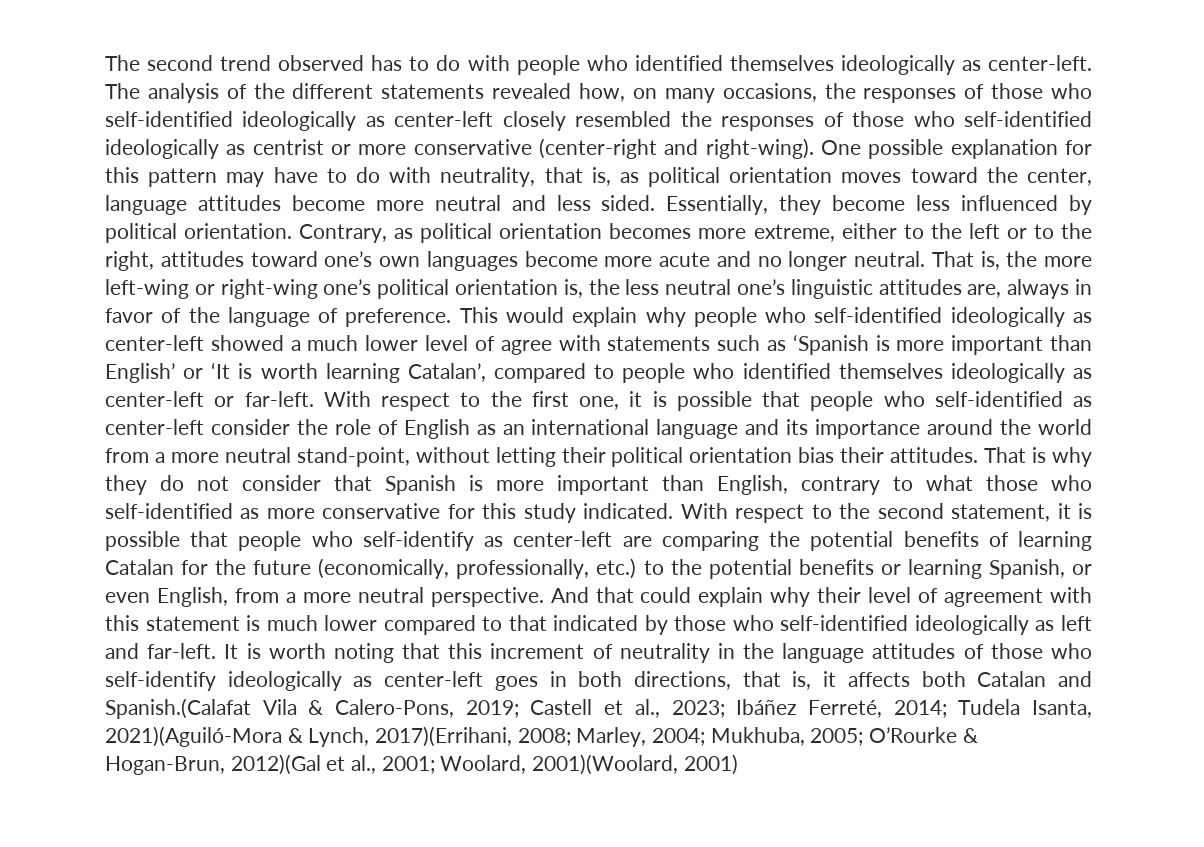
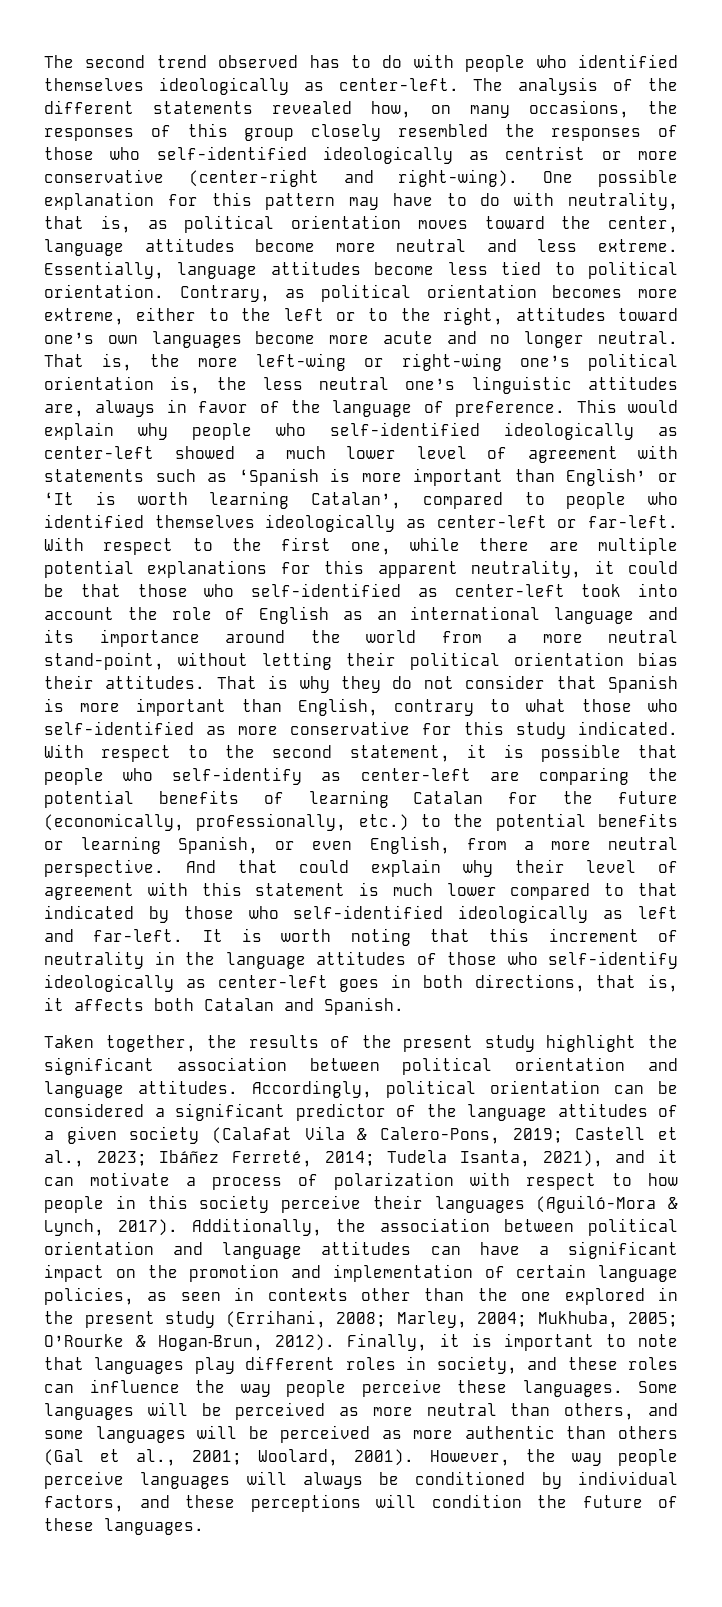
- The analysis of the different statements revealed how, on many occasions, the responses of those who self-identified ideologically as center-left closely resembled the responses of those who self-identified ideologically as centrist or more conservative (center-right and right-wing).
+ The analysis of the different statements revealed how, on many occasions, the responses of this group closely resembled the responses of those who self-identified ideologically as centrist or more conservative (center-right and right-wing).
- One possible explanation for this pattern may have to do with neutrality, that is, as political orientation moves toward the center, language attitudes become more neutral and less sided. Essentially, they become less influenced by political orientation.
+ One possible explanation for this pattern may have to do with neutrality, that is, as political orientation moves toward the center, language attitudes become more neutral and less extreme. Essentially, language attitudes become less tied to political orientation.
- This would explain why people who self-identified ideologically as center-left showed a much lower level of agree with statements such as ‘Spanish is more important than English’ or ‘It is worth learning Catalan’, compared to people who identified themselves ideologically as center-left or far-left.
+ This would explain why people who self-identified ideologically as center-left showed a much lower level of agreement with statements such as ‘Spanish is more important than English’ or ‘It is worth learning Catalan’, compared to people who identified themselves ideologically as center-left or far-left.
- With respect to the first one, it is possible that people who self-identified as center-left consider the role of English as an international language and its importance around the world from a more neutral stand-point, without letting their political orientation bias their attitudes.
+ With respect to the first one, while there are multiple potential explanations for this apparent neutrality, it could be that those who self-identified as center-left took into account the role of English as an international language and its importance around the world from a more neutral stand-point, without letting their political orientation bias their attitudes.
- It is worth noting that this increment of neutrality in the language attitudes of those who self-identify ideologically as center-left goes in both directions, that is, it affects both Catalan and Spanish.(Calafat Vila & Calero-Pons, 2019; Castell et al., 2023; Ibáñez Ferreté, 2014; Tudela Isanta, 2021)(Aguiló-Mora & Lynch, 2017)(Errihani, 2008; Marley, 2004; Mukhuba, 2005; O’Rourke & Hogan‐Brun, 2012)(Gal et al., 2001; Woolard, 2001)(Woolard, 2001)
+ It is worth noting that this increment of neutrality in the language attitudes of those who self-identify ideologically as center-left goes in both directions, that is, it affects both Catalan and Spanish.
+ Taken together, the results of the present study highlight the significant association between political orientation and language attitudes. Accordingly, political orientation can be considered a significant predictor of the language attitudes of a given society (Calafat Vila & Calero-Pons, 2019; Castell et al., 2023; Ibáñez Ferreté, 2014; Tudela Isanta, 2021), and it can motivate a process of polarization with respect to how people in this society perceive their languages (Aguiló-Mora & Lynch, 2017). Additionally, the association between political orientation and language attitudes can have a significant impact on the promotion and implementation of certain language policies, as seen in contexts other than the one explored in the present study (Errihani, 2008; Marley, 2004; Mukhuba, 2005; O’Rourke & Hogan‐Brun, 2012). Finally, it is important to note that languages play different roles in society, and these roles can influence the way people perceive these languages. Some languages will be perceived as more neutral than others, and some languages will be perceived as more authentic than others (Gal et al., 2001; Woolard, 2001). However, the way people perceive languages will always be conditioned by individual factors, and these perceptions will condition the future of these languages.

